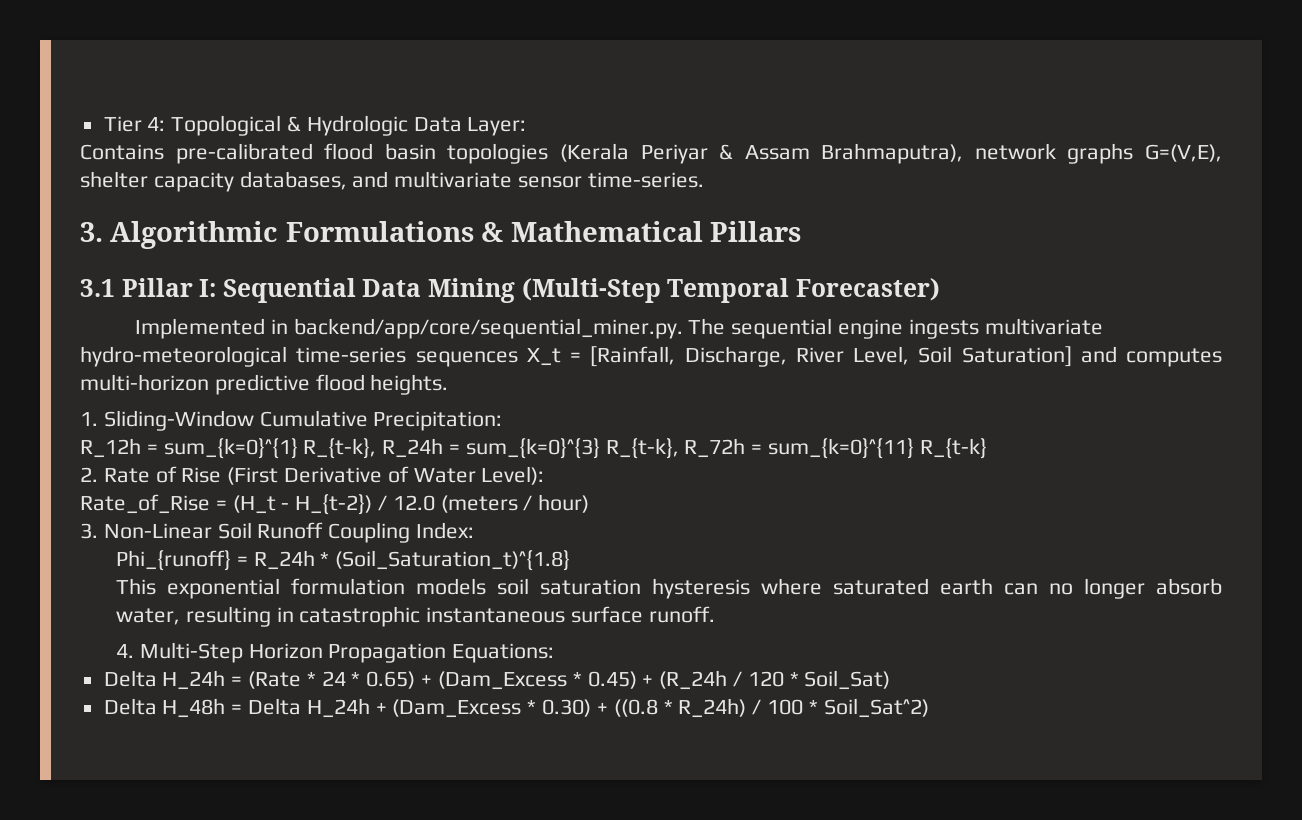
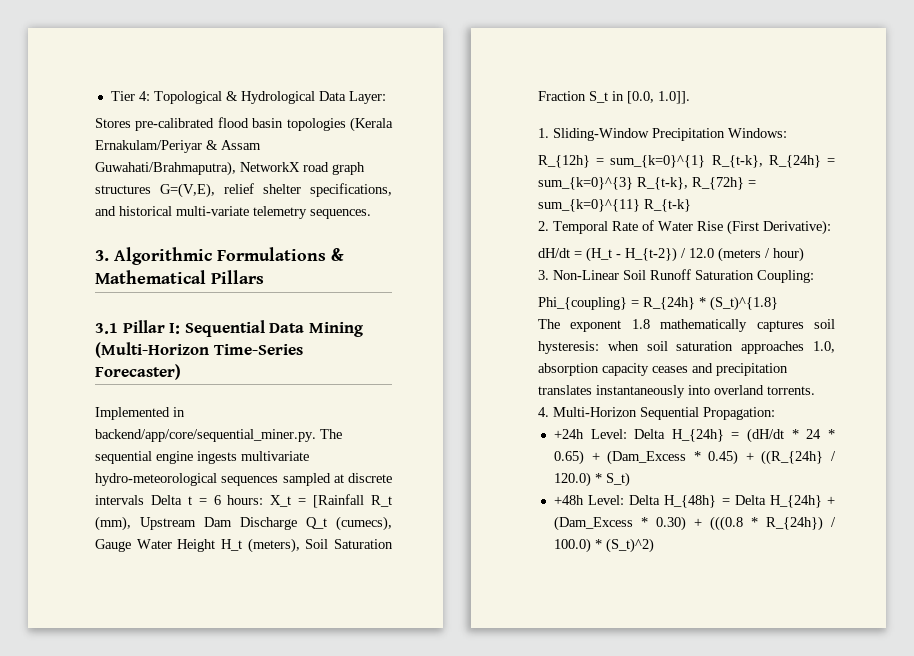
- Tier 4: Topological & Hydrologic Data Layer:
+ Tier 4: Topological & Hydrological Data Layer:
- Contains pre-calibrated flood basin topologies (Kerala Periyar & Assam Brahmaputra), network graphs G=(V,E), shelter capacity databases, and multivariate sensor time-series.
+ Stores pre-calibrated flood basin topologies (Kerala Ernakulam/Periyar & Assam Guwahati/Brahmaputra), NetworkX road graph structures G=(V,E), relief shelter specifications, and historical multi-variate telemetry sequences.
- 3.1 Pillar I: Sequential Data Mining (Multi-Step Temporal Forecaster)
+ 3.1 Pillar I: Sequential Data Mining (Multi-Horizon Time-Series Forecaster)
- Implemented in backend/app/core/sequential_miner.py. The sequential engine ingests multivariate hydro-meteorological time-series sequences X_t = [Rainfall, Discharge, River Level, Soil Saturation] and computes multi-horizon predictive flood heights.
+ Implemented in backend/app/core/sequential_miner.py. The sequential engine ingests multivariate hydro-meteorological sequences sampled at discrete intervals Delta t = 6 hours: X_t = [Rainfall R_t (mm), Upstream Dam Discharge Q_t (cumecs), Gauge Water Height H_t (meters), Soil Saturation Fraction S_t in [0.0, 1.0]].
- 1. Sliding-Window Cumulative Precipitation:
- R_12h = sum_{k=0}^{1} R_{t-k}, R_24h = sum_{k=0}^{3} R_{t-k}, R_72h = sum_{k=0}^{11} R_{t-k}
+ 1. Sliding-Window Precipitation Windows:
+ R_{12h} = sum_{k=0}^{1} R_{t-k}, R_{24h} = sum_{k=0}^{3} R_{t-k}, R_{72h} = sum_{k=0}^{11} R_{t-k}
- 2. Rate of Rise (First Derivative of Water Level):
- Rate_of_Rise = (H_t - H_{t-2}) / 12.0 (meters / hour)
+ 2. Temporal Rate of Water Rise (First Derivative):
+ dH/dt = (H_t - H_{t-2}) / 12.0 (meters / hour)
- 3. Non-Linear Soil Runoff Coupling Index:
- Phi_{runoff} = R_24h * (Soil_Saturation_t)^{1.8}
- This exponential formulation models soil saturation hysteresis where saturated earth can no longer absorb water, resulting in catastrophic instantaneous surface runoff.
- 4. Multi-Step Horizon Propagation Equations:
- Delta H_24h = (Rate * 24 * 0.65) + (Dam_Excess * 0.45) + (R_24h / 120 * Soil_Sat)
- Delta H_48h = Delta H_24h + (Dam_Excess * 0.30) + ((0.8 * R_24h) / 100 * Soil_Sat^2)
+ 3. Non-Linear Soil Runoff Saturation Coupling:
+ Phi_{coupling} = R_{24h} * (S_t)^{1.8}
+ The exponent 1.8 mathematically captures soil hysteresis: when soil saturation approaches 1.0, absorption capacity ceases and precipitation translates instantaneously into overland torrents.
+ 4. Multi-Horizon Sequential Propagation:
+ +24h Level: Delta H_{24h} = (dH/dt * 24 * 0.65) + (Dam_Excess * 0.45) + ((R_{24h} / 120.0) * S_t)
+ +48h Level: Delta H_{48h} = Delta H_{24h} + (Dam_Excess * 0.30) + (((0.8 * R_{24h}) / 100.0) * (S_t)^2)

